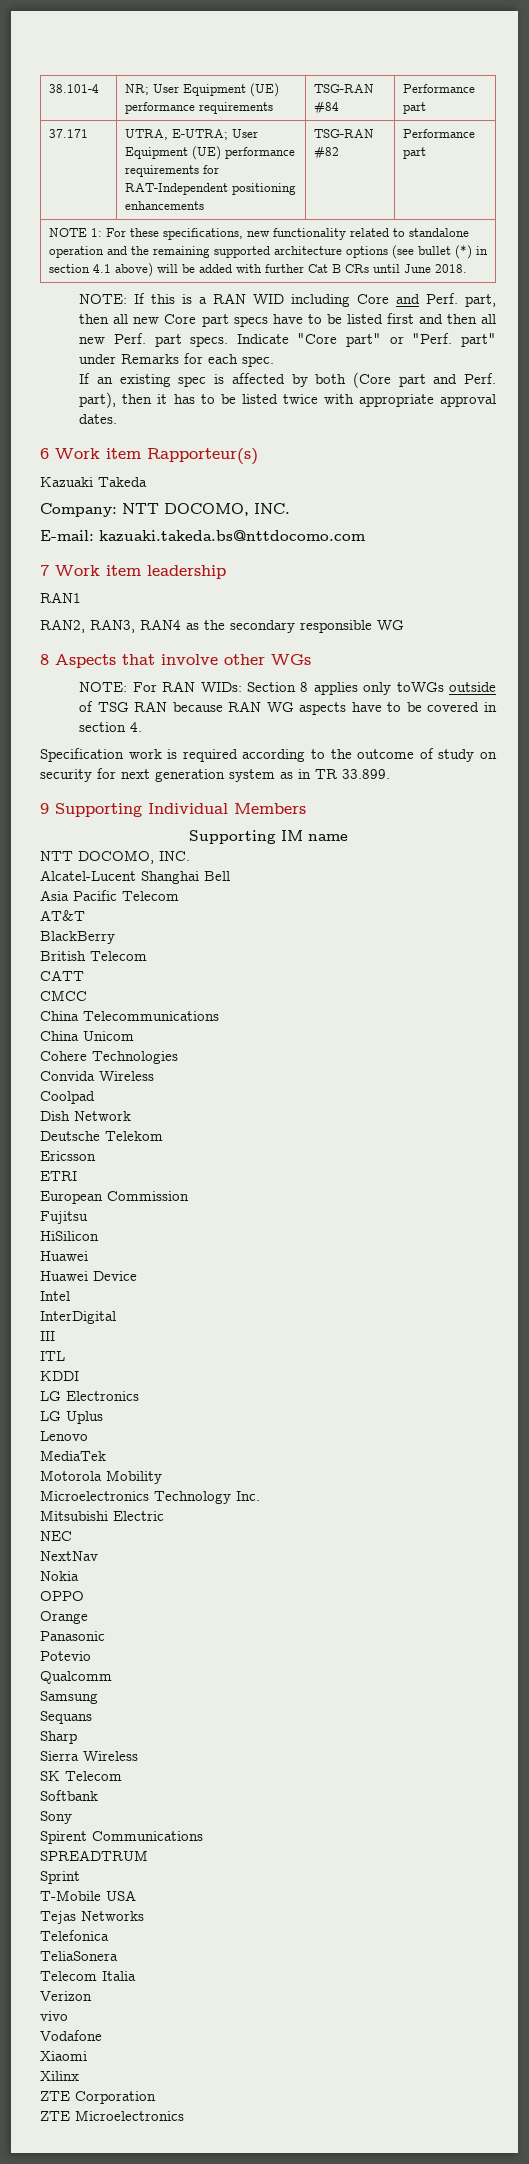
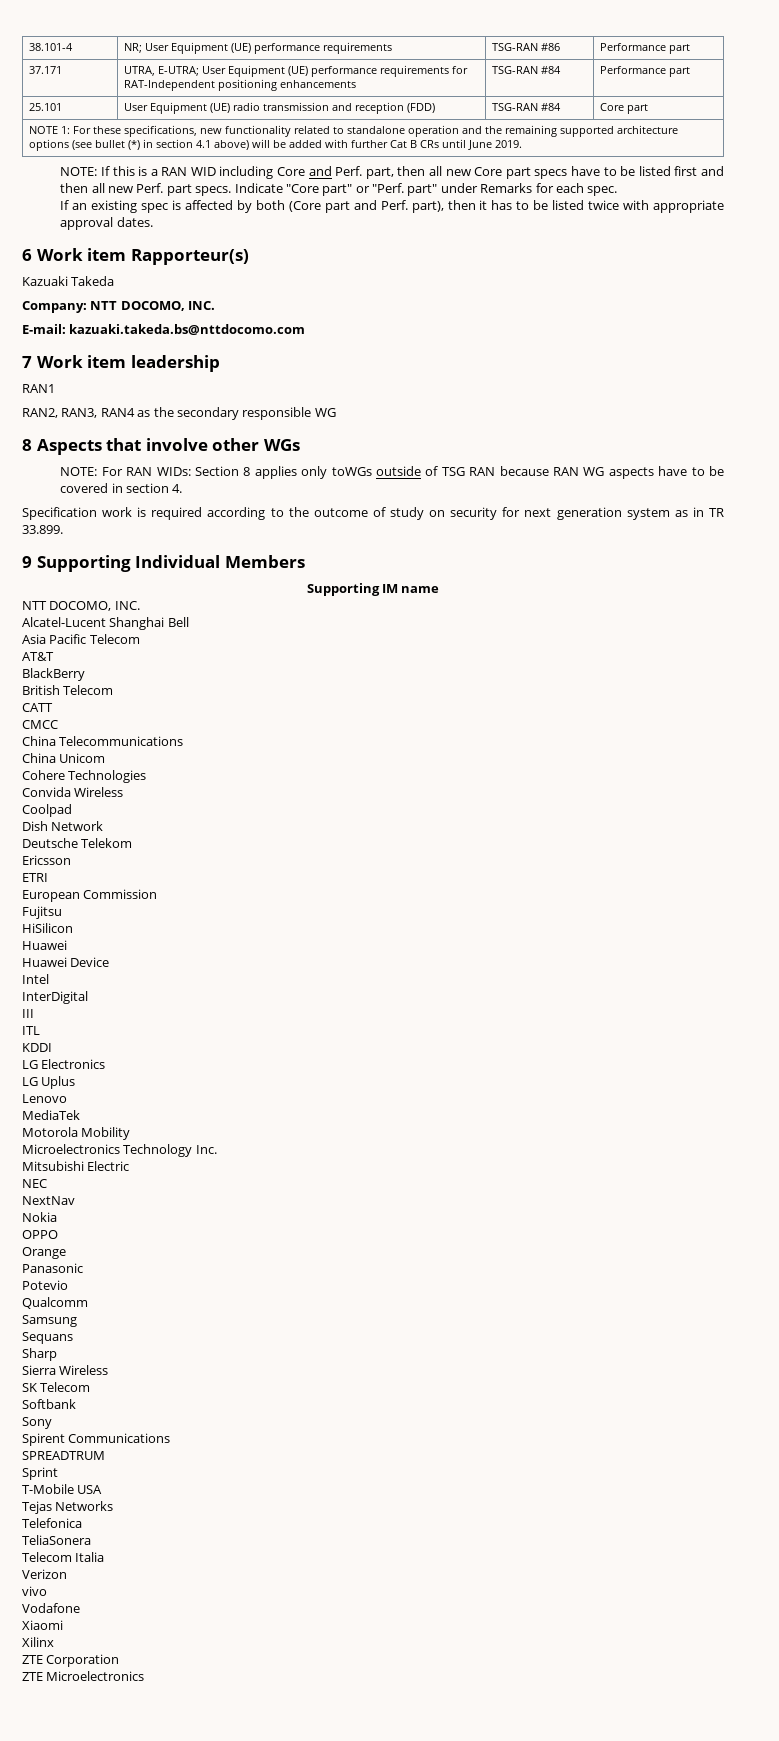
- 38.101-4 | NR; User Equipment (UE) performance requirements | TSG-RAN #84 | Performance part
+ 38.101-4 | NR; User Equipment (UE) performance requirements | TSG-RAN #86 | Performance part
- 37.171 | UTRA, E-UTRA; User Equipment (UE) performance requirements for RAT-Independent positioning enhancements | TSG-RAN #82 | Performance part
+ 37.171 | UTRA, E-UTRA; User Equipment (UE) performance requirements for RAT-Independent positioning enhancements | TSG-RAN #84 | Performance part
+ 25.101 | User Equipment (UE) radio transmission and reception (FDD) | TSG-RAN #84 | Core part
- NOTE 1: For these specifications, new functionality related to standalone operation and the remaining supported architecture options (see bullet (*) in section 4.1 above) will be added with further Cat B CRs until June 2018.
+ NOTE 1: For these specifications, new functionality related to standalone operation and the remaining supported architecture options (see bullet (*) in section 4.1 above) will be added with further Cat B CRs until June 2019.

